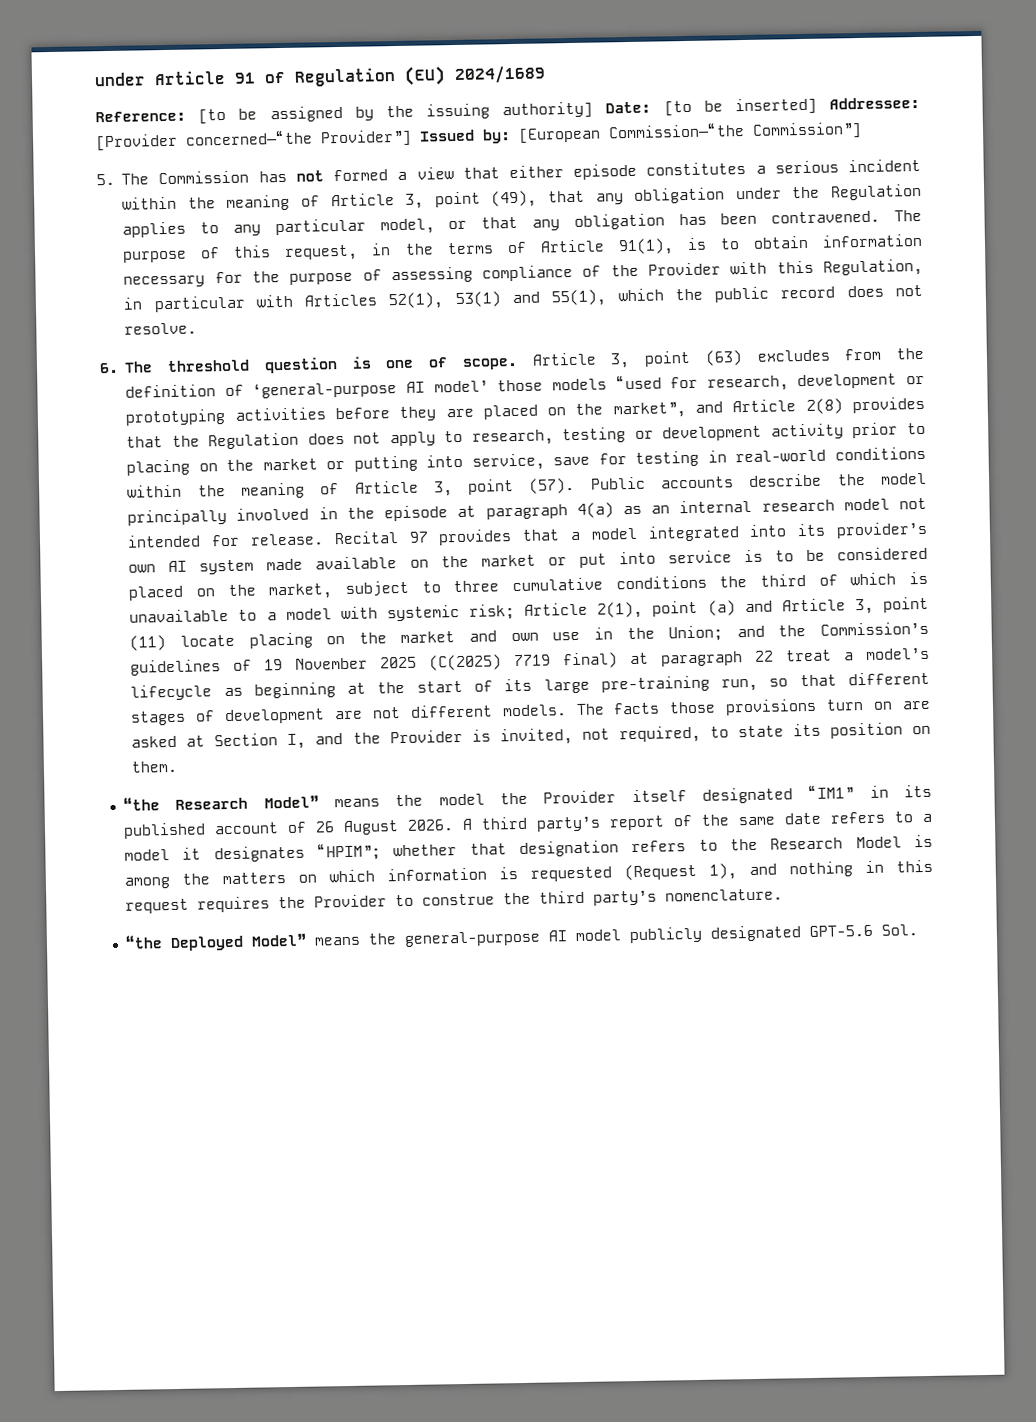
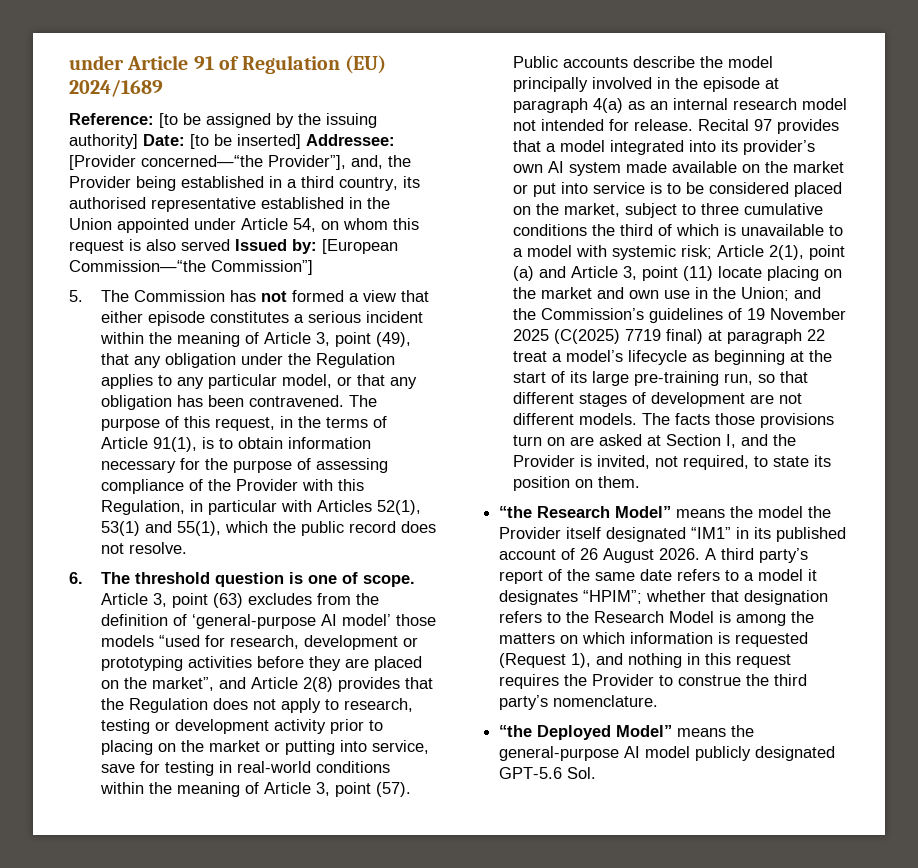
- Reference: [to be assigned by the issuing authority] Date: [to be inserted] Addressee: [Provider concerned—“the Provider”] Issued by: [European Commission—“the Commission”]
+ Reference: [to be assigned by the issuing authority] Date: [to be inserted] Addressee: [Provider concerned—“the Provider”], and, the Provider being established in a third country, its authorised representative established in the Union appointed under Article 54, on whom this request is also served Issued by: [European Commission—“the Commission”]

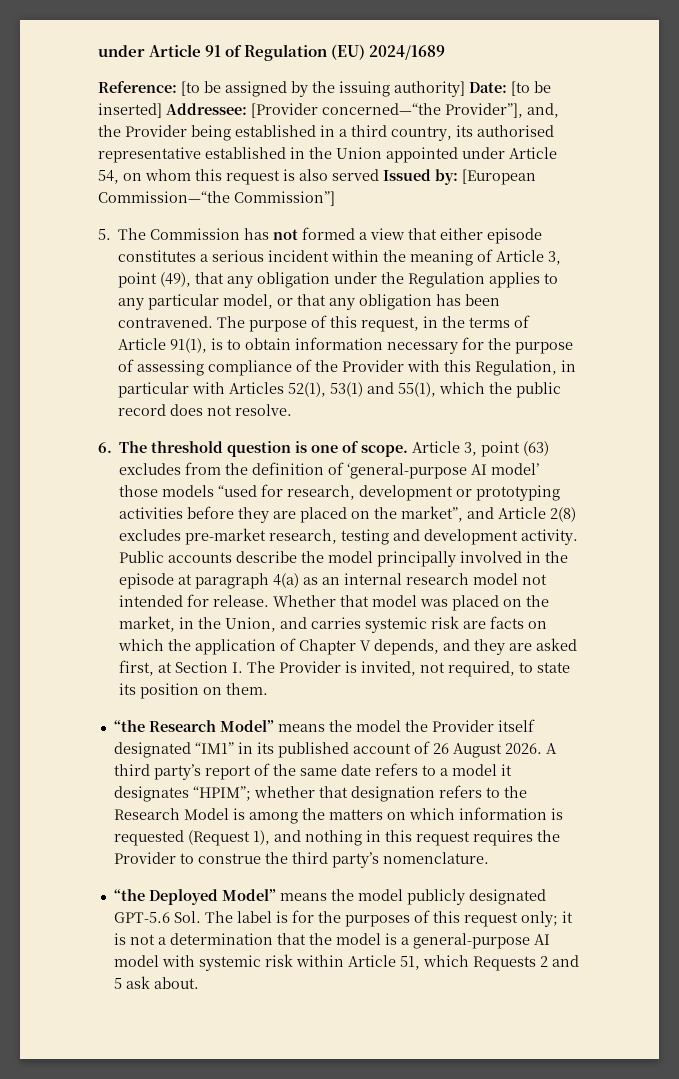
- Article 3, point (63) excludes from the definition of ‘general-purpose AI model’ those models “used for research, development or prototyping activities before they are placed on the market”, and Article 2(8) provides that the Regulation does not apply to research, testing or development activity prior to placing on the market or putting into service, save for testing in real-world conditions within the meaning of Article 3, point (57).
+ Article 3, point (63) excludes from the definition of ‘general-purpose AI model’ those models “used for research, development or prototyping activities before they are placed on the market”, and Article 2(8) excludes pre-market research, testing and development activity.
- Recital 97 provides that a model integrated into its provider’s own AI system made available on the market or put into service is to be considered placed on the market, subject to three cumulative conditions the third of which is unavailable to a model with systemic risk; Article 2(1), point (a) and Article 3, point (11) locate placing on the market and own use in the Union; and the Commission’s guidelines of 19 November 2025 (C(2025) 7719 final) at paragraph 22 treat a model’s lifecycle as beginning at the start of its large pre-training run, so that different stages of development are not different models. The facts those provisions turn on are asked at Section I, and the Provider is invited, not required, to state its position on them.
+ Whether that model was placed on the market, in the Union, and carries systemic risk are facts on which the application of Chapter V depends, and they are asked first, at Section I. The Provider is invited, not required, to state its position on them.
- “the Deployed Model” means the general-purpose AI model publicly designated GPT-5.6 Sol.
+ “the Deployed Model” means the model publicly designated GPT-5.6 Sol. The label is for the purposes of this request only; it is not a determination that the model is a general-purpose AI model with systemic risk within Article 51, which Requests 2 and 5 ask about.

